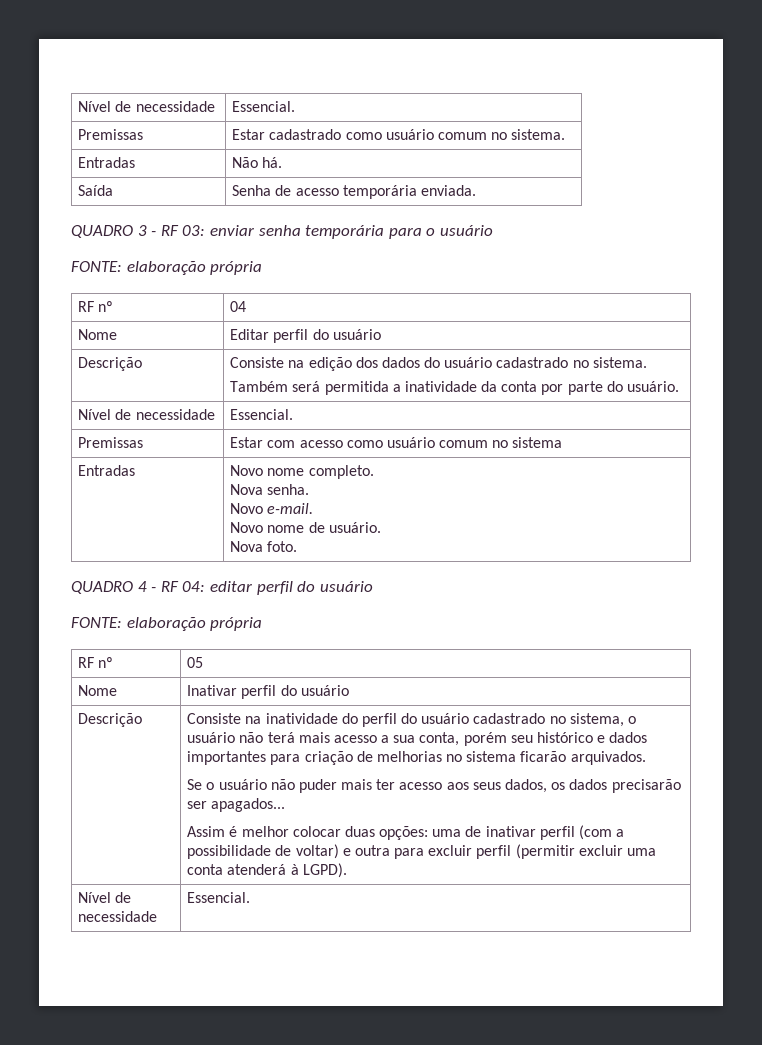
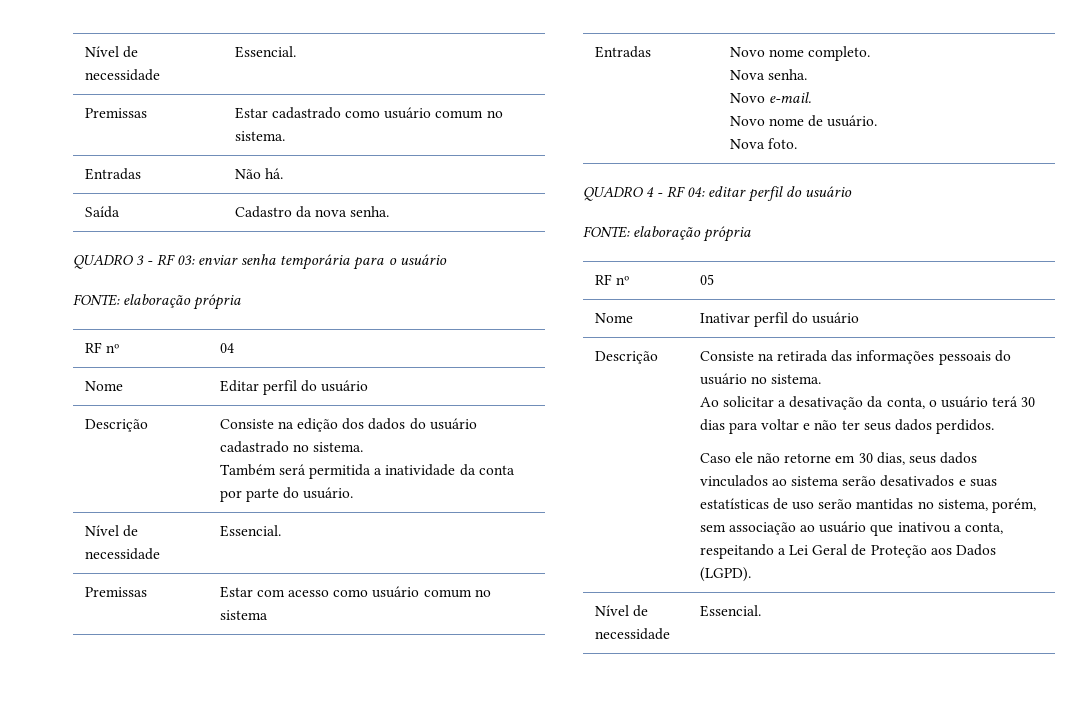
- Saída | Senha de acesso temporária enviada.
+ Saída | Cadastro da nova senha.
- Consiste na inatividade do perfil do usuário cadastrado no sistema, o usuário não terá mais acesso a sua conta, porém seu histórico e dados importantes para criação de melhorias no sistema ficarão arquivados.
- Se o usuário não puder mais ter acesso aos seus dados, os dados precisarão ser apagados...
- Assim é melhor colocar duas opções: uma de inativar perfil (com a possibilidade de voltar) e outra para excluir perfil (permitir excluir uma conta atenderá à LGPD).
+ Consiste na retirada das informações pessoais do usuário no sistema.
+ Ao solicitar a desativação da conta, o usuário terá 30 dias para voltar e não ter seus dados perdidos.
+ Caso ele não retorne em 30 dias, seus dados vinculados ao sistema serão desativados e suas estatísticas de uso serão mantidas no sistema, porém, sem associação ao usuário que inativou a conta, respeitando a Lei Geral de Proteção aos Dados (LGPD).

